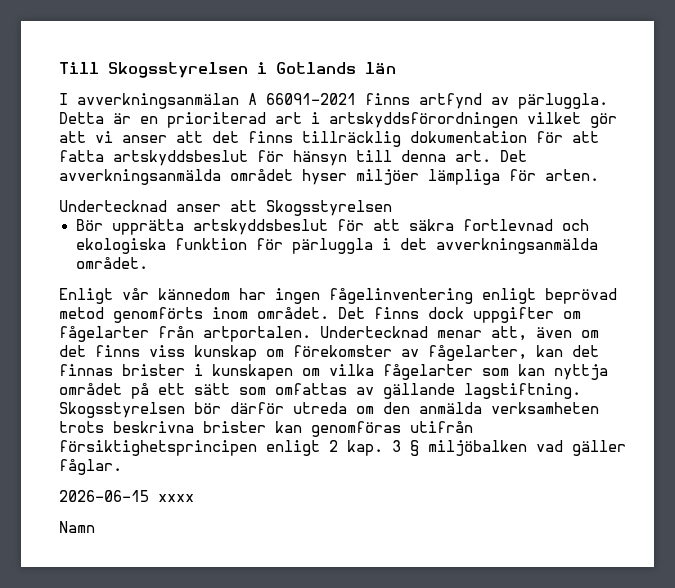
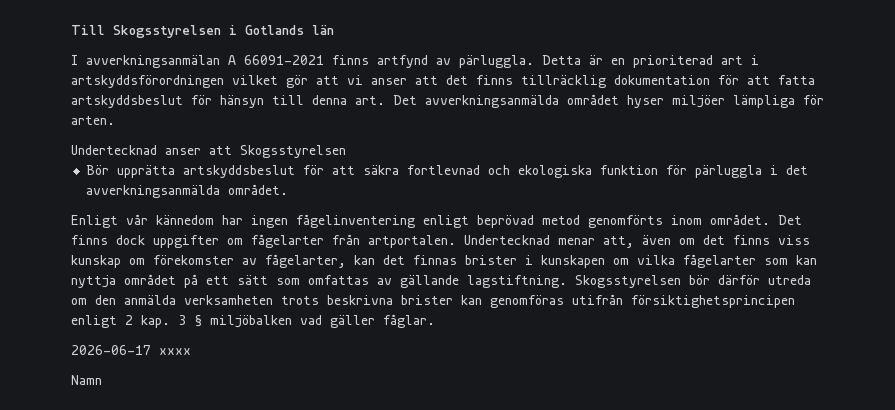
- 2026-06-15 xxxx
+ 2026-06-17 xxxx

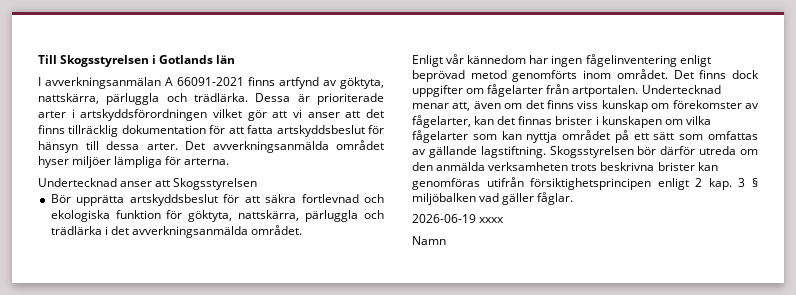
- I avverkningsanmälan A 66091-2021 finns artfynd av pärluggla. Detta är en prioriterad art i artskyddsförordningen vilket gör att vi anser att det finns tillräcklig dokumentation för att fatta artskyddsbeslut för hänsyn till denna art. Det avverkningsanmälda området hyser miljöer lämpliga för arten.
+ I avverkningsanmälan A 66091-2021 finns artfynd av göktyta, nattskärra, pärluggla och trädlärka. Dessa är prioriterade arter i artskyddsförordningen vilket gör att vi anser att det finns tillräcklig dokumentation för att fatta artskyddsbeslut för hänsyn till dessa arter. Det avverkningsanmälda området hyser miljöer lämpliga för arterna.
- Bör upprätta artskyddsbeslut för att säkra fortlevnad och ekologiska funktion för pärluggla i det avverkningsanmälda området.
+ Bör upprätta artskyddsbeslut för att säkra fortlevnad och ekologiska funktion för göktyta, nattskärra, pärluggla och trädlärka i det avverkningsanmälda området.
- 2026-06-17 xxxx
+ 2026-06-19 xxxx

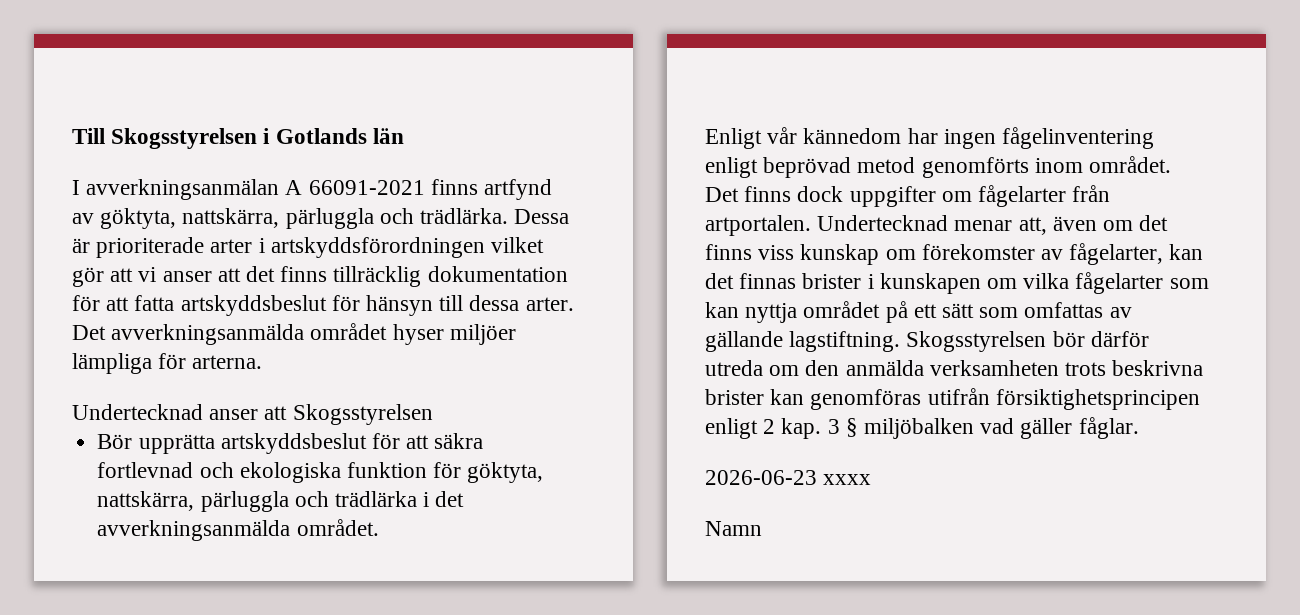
- 2026-06-19 xxxx
+ 2026-06-23 xxxx

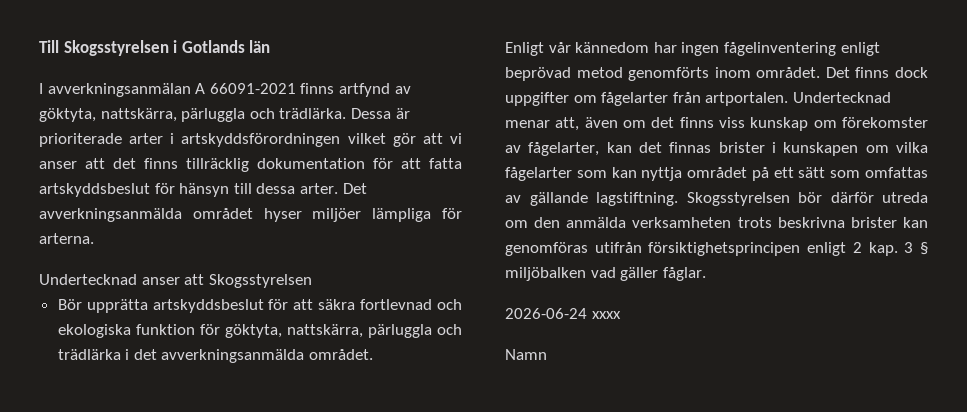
- 2026-06-23 xxxx
+ 2026-06-24 xxxx

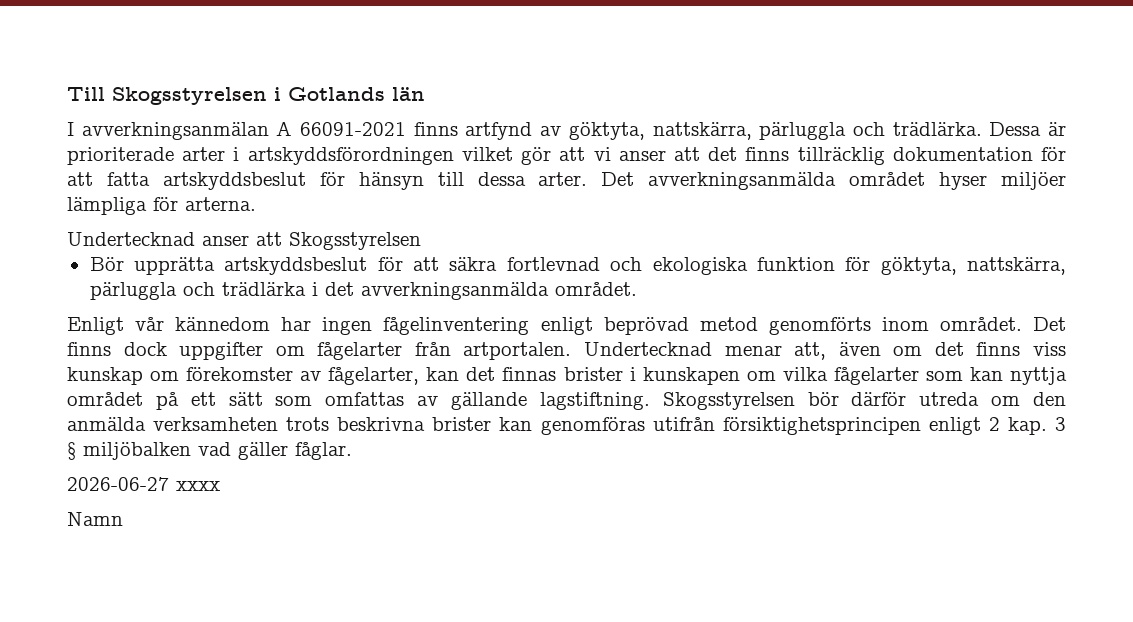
- 2026-06-24 xxxx
+ 2026-06-27 xxxx

